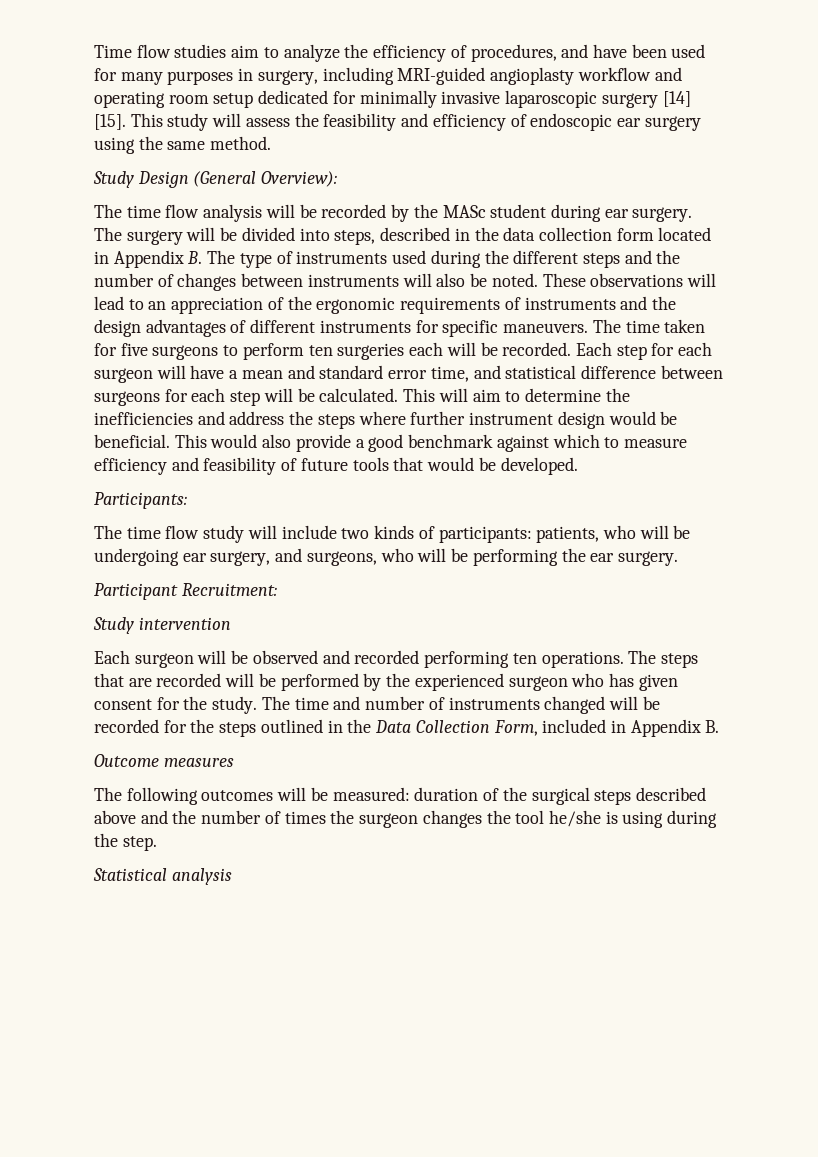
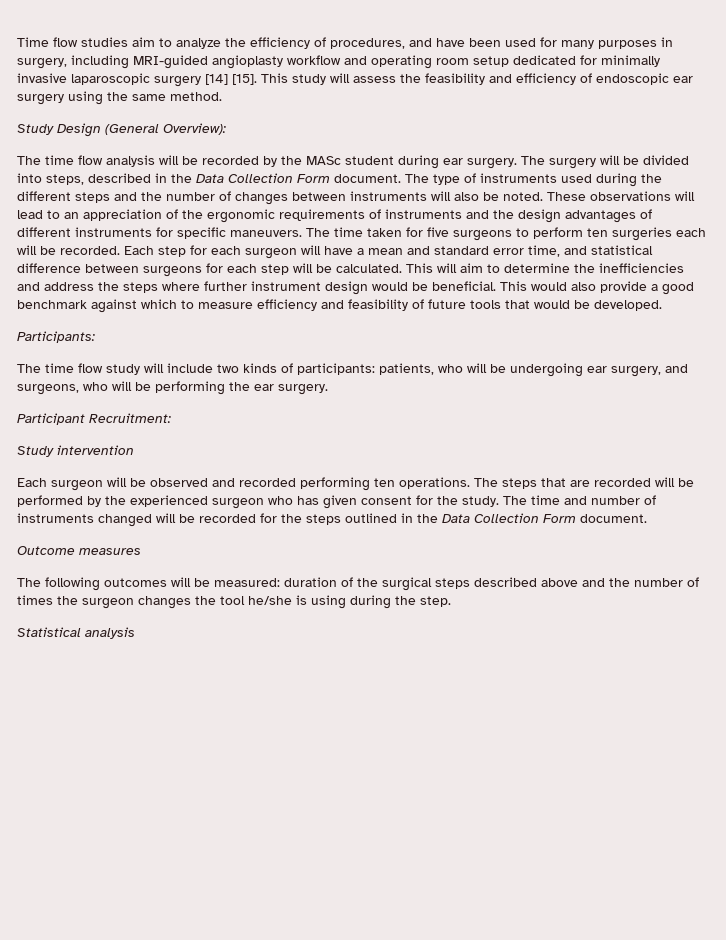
- The surgery will be divided into steps, described in the data collection form located in Appendix B. The type of instruments used during the different steps and the number of changes between instruments will also be noted.
+ The surgery will be divided into steps, described in the Data Collection Form document. The type of instruments used during the different steps and the number of changes between instruments will also be noted.
- The time and number of instruments changed will be recorded for the steps outlined in the Data Collection Form, included in Appendix B.
+ The time and number of instruments changed will be recorded for the steps outlined in the Data Collection Form document.

